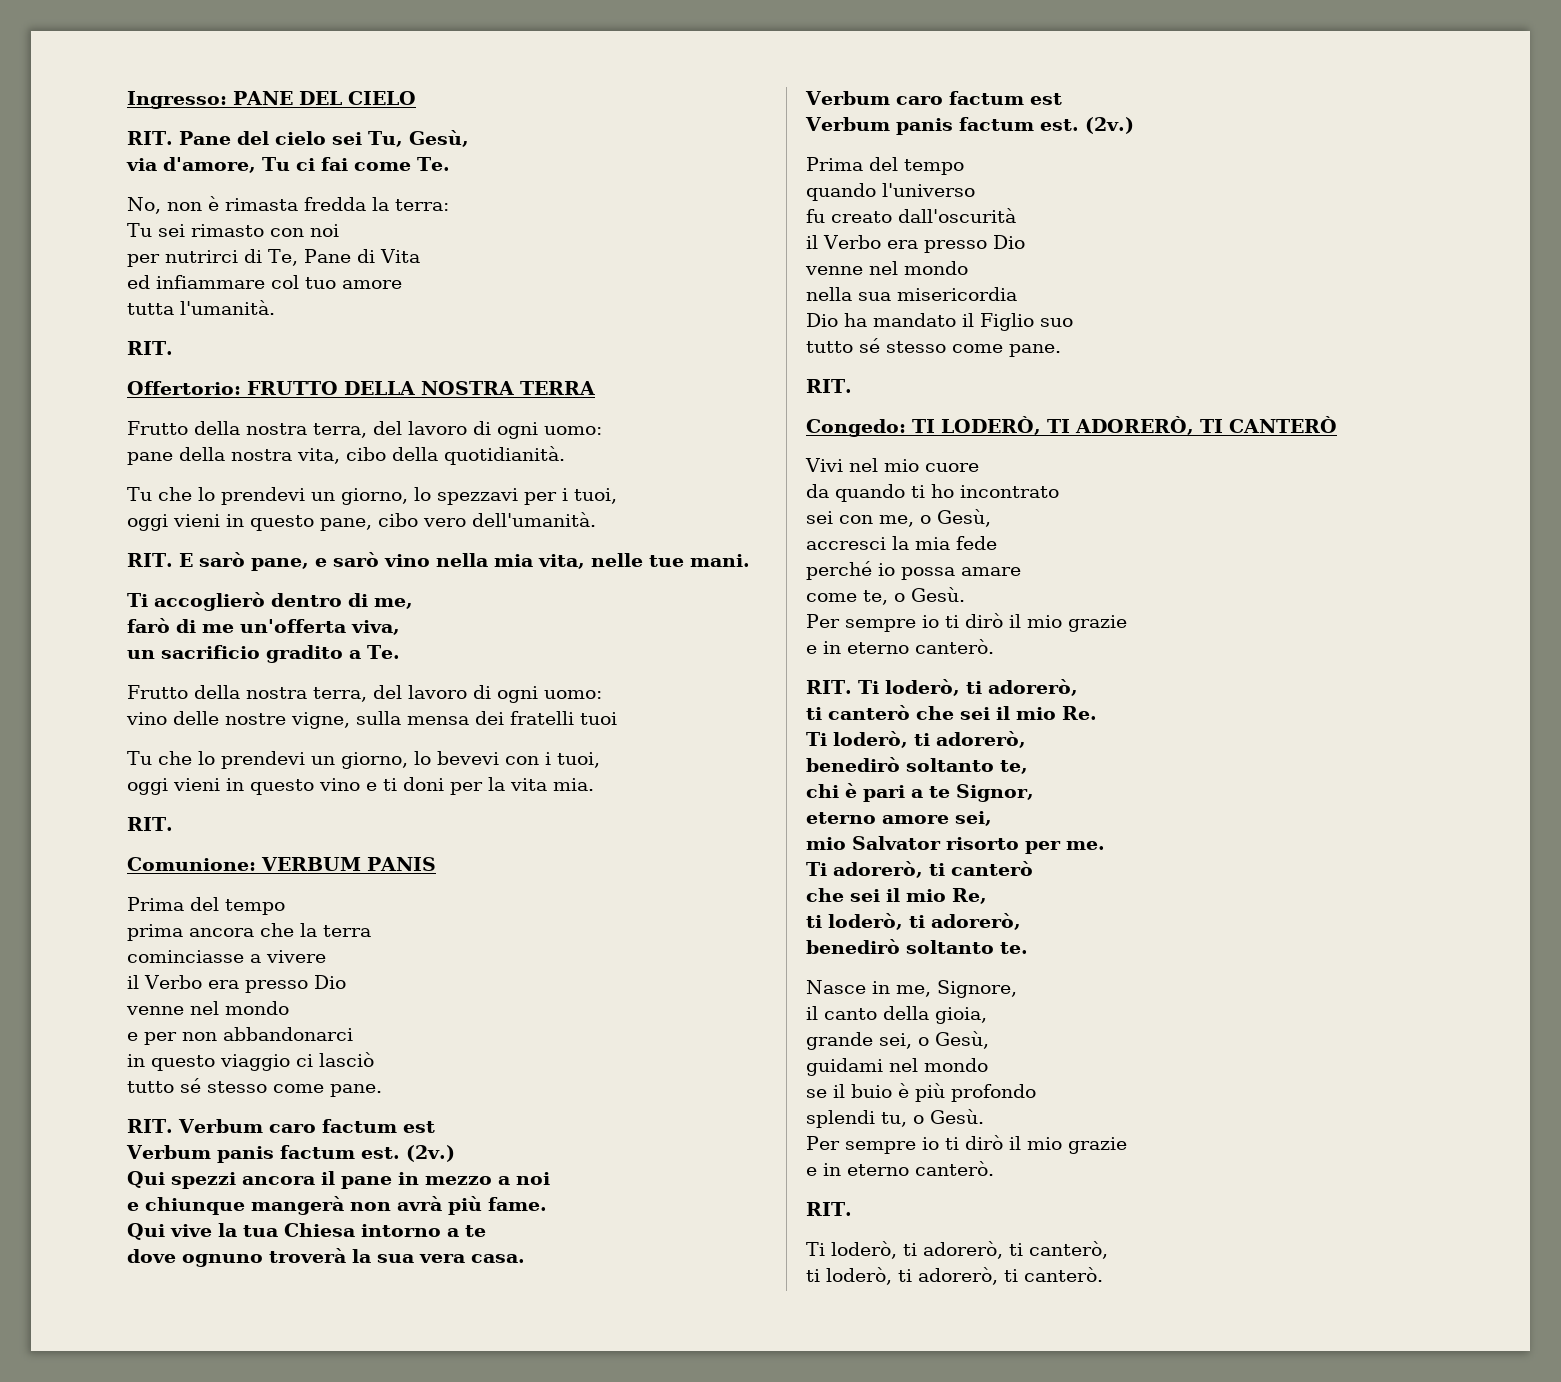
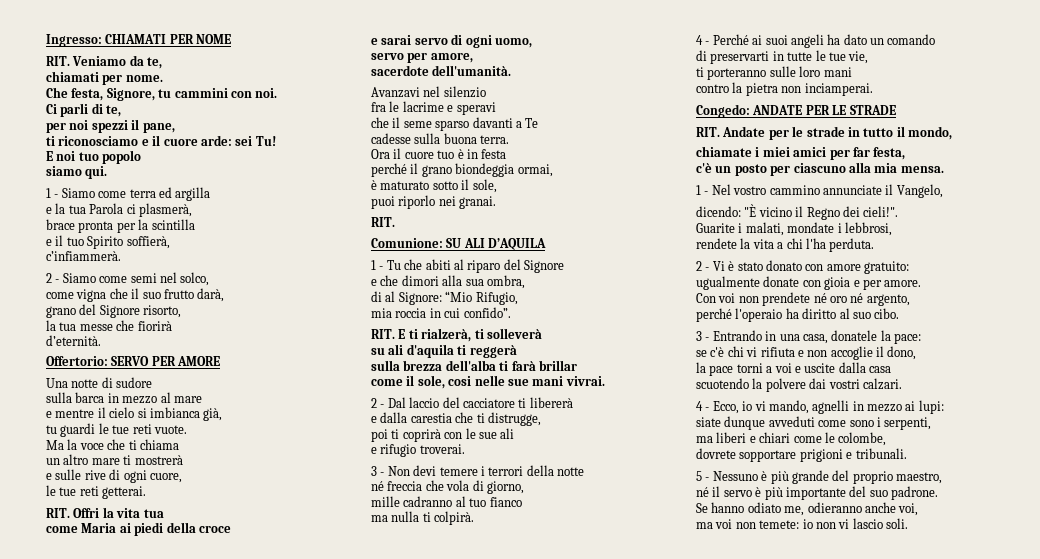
- Ingresso: PANE DEL CIELO
- RIT. Pane del cielo sei Tu, Gesù,
- via d'amore, Tu ci fai come Te.
- No, non è rimasta fredda la terra:
- Tu sei rimasto con noi
- per nutrirci di Te, Pane di Vita
- ed infiammare col tuo amore
- tutta l'umanità.
+ Ingresso: CHIAMATI PER NOME
+ RIT. Veniamo da te,
+ chiamati per nome.
+ Che festa, Signore, tu cammini con noi.
+ Ci parli di te,
+ per noi spezzi il pane,
+ ti riconosciamo e il cuore arde: sei Tu!
+ E noi tuo popolo
+ siamo qui.
+ 1 - Siamo come terra ed argilla
+ e la tua Parola ci plasmerà,
+ brace pronta per la scintilla
+ e il tuo Spirito soffierà,
+ c’infiammerà.
+ 2 - Siamo come semi nel solco,
+ come vigna che il suo frutto darà,
+ grano del Signore risorto,
+ la tua messe che fiorirà
+ d’eternità.
+ Offertorio: SERVO PER AMORE
+ Una notte di sudore
+ sulla barca in mezzo al mare
+ e mentre il cielo si imbianca già,
+ tu guardi le tue reti vuote.
+ Ma la voce che ti chiama
+ un altro mare ti mostrerà
+ e sulle rive di ogni cuore,
+ le tue reti getterai.
+ RIT. Offri la vita tua
+ come Maria ai piedi della croce
+ e sarai servo di ogni uomo,
+ servo per amore,
+ sacerdote dell'umanità.
+ Avanzavi nel silenzio
+ fra le lacrime e speravi
+ che il seme sparso davanti a Te
+ cadesse sulla buona terra.
+ Ora il cuore tuo è in festa
+ perché il grano biondeggia ormai,
+ è maturato sotto il sole,
+ puoi riporlo nei granai.
  RIT.
- Offertorio: FRUTTO DELLA NOSTRA TERRA
- Frutto della nostra terra, del lavoro di ogni uomo:
- pane della nostra vita, cibo della quotidianità.
- Tu che lo prendevi un giorno, lo spezzavi per i tuoi,
- oggi vieni in questo pane, cibo vero dell'umanità.
- RIT. E sarò pane, e sarò vino nella mia vita, nelle tue mani.
- Ti accoglierò dentro di me,
- farò di me un'offerta viva,
- un sacrificio gradito a Te.
- Frutto della nostra terra, del lavoro di ogni uomo:
- vino delle nostre vigne, sulla mensa dei fratelli tuoi
- Tu che lo prendevi un giorno, lo bevevi con i tuoi,
- oggi vieni in questo vino e ti doni per la vita mia.
- RIT.
- Comunione: VERBUM PANIS
- Prima del tempo
- prima ancora che la terra
- cominciasse a vivere
- il Verbo era presso Dio
- venne nel mondo
- e per non abbandonarci
- in questo viaggio ci lasciò
- tutto sé stesso come pane.
- RIT. Verbum caro factum est
- Verbum panis factum est. (2v.)
- Qui spezzi ancora il pane in mezzo a noi
- e chiunque mangerà non avrà più fame.
- Qui vive la tua Chiesa intorno a te
- dove ognuno troverà la sua vera casa.
- Verbum caro factum est
- Verbum panis factum est. (2v.)
- Prima del tempo
- quando l'universo
- fu creato dall'oscurità
- il Verbo era presso Dio
- venne nel mondo
- nella sua misericordia
- Dio ha mandato il Figlio suo
- tutto sé stesso come pane.
- RIT.
- Congedo: TI LODERÒ, TI ADORERÒ, TI CANTERÒ
- Vivi nel mio cuore
- da quando ti ho incontrato
- sei con me, o Gesù,
- accresci la mia fede
- perché io possa amare
- come te, o Gesù.
- Per sempre io ti dirò il mio grazie
- e in eterno canterò.
- RIT. Ti loderò, ti adorerò,
- ti canterò che sei il mio Re.
- Ti loderò, ti adorerò,
- benedirò soltanto te,
- chi è pari a te Signor,
- eterno amore sei,
- mio Salvator risorto per me.
- Ti adorerò, ti canterò
- che sei il mio Re,
- ti loderò, ti adorerò,
- benedirò soltanto te.
- Nasce in me, Signore,
- il canto della gioia,
- grande sei, o Gesù,
- guidami nel mondo
- se il buio è più profondo
- splendi tu, o Gesù.
- Per sempre io ti dirò il mio grazie
- e in eterno canterò.
- RIT.
- Ti loderò, ti adorerò, ti canterò,
- ti loderò, ti adorerò, ti canterò.
+ Comunione: SU ALI D’AQUILA
+ 1 - Tu che abiti al riparo del Signore
+ e che dimori alla sua ombra,
+ di al Signore: “Mio Rifugio,
+ mia roccia in cui confido”.
+ RIT. E ti rialzerà, ti solleverà
+ su ali d'aquila ti reggerà
+ sulla brezza dell'alba ti farà brillar
+ come il sole, cosi nelle sue mani vivrai.
+ 2 - Dal laccio del cacciatore ti libererà
+ e dalla carestia che ti distrugge,
+ poi ti coprirà con le sue ali
+ e rifugio troverai.
+ 3 - Non devi temere i terrori della notte
+ né freccia che vola di giorno,
+ mille cadranno al tuo fianco
+ ma nulla ti colpirà.
+ 4 - Perché ai suoi angeli ha dato un comando
+ di preservarti in tutte le tue vie,
+ ti porteranno sulle loro mani
+ contro la pietra non inciamperai.
+ Congedo: ANDATE PER LE STRADE
+ RIT. Andate per le strade in tutto il mondo,
+ chiamate i miei amici per far festa,
+ c'è un posto per ciascuno alla mia mensa.
+ 1 - Nel vostro cammino annunciate il Vangelo,
+ dicendo: "È vicino il Regno dei cieli!".
+ Guarite i malati, mondate i lebbrosi,
+ rendete la vita a chi l'ha perduta.
+ 2 - Vi è stato donato con amore gratuito:
+ ugualmente donate con gioia e per amore.
+ Con voi non prendete né oro né argento,
+ perché l'operaio ha diritto al suo cibo.
+ 3 - Entrando in una casa, donatele la pace:
+ se c'è chi vi rifiuta e non accoglie il dono,
+ la pace torni a voi e uscite dalla casa
+ scuotendo la polvere dai vostri calzari.
+ 4 - Ecco, io vi mando, agnelli in mezzo ai lupi:
+ siate dunque avveduti come sono i serpenti,
+ ma liberi e chiari come le colombe,
+ dovrete sopportare prigioni e tribunali.
+ 5 - Nessuno è più grande del proprio maestro,
+ né il servo è più importante del suo padrone.
+ Se hanno odiato me, odieranno anche voi,
+ ma voi non temete: io non vi lascio soli.

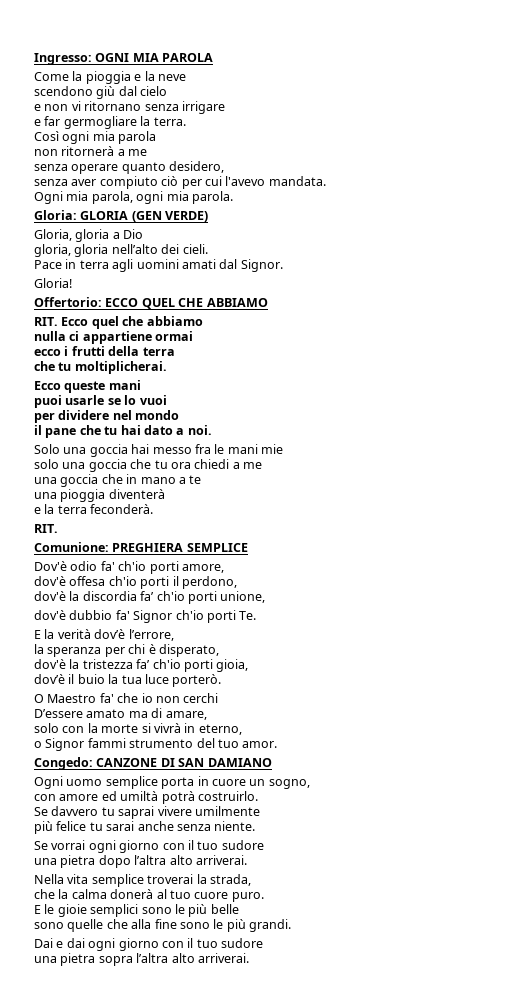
- Ingresso: CHIAMATI PER NOME
- RIT. Veniamo da te,
- chiamati per nome.
- Che festa, Signore, tu cammini con noi.
- Ci parli di te,
- per noi spezzi il pane,
- ti riconosciamo e il cuore arde: sei Tu!
- E noi tuo popolo
- siamo qui.
- 1 - Siamo come terra ed argilla
- e la tua Parola ci plasmerà,
- brace pronta per la scintilla
- e il tuo Spirito soffierà,
- c’infiammerà.
- 2 - Siamo come semi nel solco,
- come vigna che il suo frutto darà,
- grano del Signore risorto,
- la tua messe che fiorirà
- d’eternità.
- Offertorio: SERVO PER AMORE
- Una notte di sudore
- sulla barca in mezzo al mare
- e mentre il cielo si imbianca già,
- tu guardi le tue reti vuote.
- Ma la voce che ti chiama
- un altro mare ti mostrerà
- e sulle rive di ogni cuore,
- le tue reti getterai.
- RIT. Offri la vita tua
- come Maria ai piedi della croce
- e sarai servo di ogni uomo,
- servo per amore,
- sacerdote dell'umanità.
- Avanzavi nel silenzio
- fra le lacrime e speravi
- che il seme sparso davanti a Te
- cadesse sulla buona terra.
- Ora il cuore tuo è in festa
- perché il grano biondeggia ormai,
- è maturato sotto il sole,
- puoi riporlo nei granai.
+ Ingresso: OGNI MIA PAROLA
+ Come la pioggia e la neve
+ scendono giù dal cielo
+ e non vi ritornano senza irrigare
+ e far germogliare la terra.
+ Così ogni mia parola
+ non ritornerà a me
+ senza operare quanto desidero,
+ senza aver compiuto ciò per cui l'avevo mandata.
+ Ogni mia parola, ogni mia parola.
+ Gloria: GLORIA (GEN VERDE)
+ Gloria, gloria a Dio
+ gloria, gloria nell’alto dei cieli.
+ Pace in terra agli uomini amati dal Signor.
+ Gloria!
+ Offertorio: ECCO QUEL CHE ABBIAMO
+ RIT. Ecco quel che abbiamo
+ nulla ci appartiene ormai
+ ecco i frutti della terra
+ che tu moltiplicherai.
+ Ecco queste mani
+ puoi usarle se lo vuoi
+ per dividere nel mondo
+ il pane che tu hai dato a noi.
+ Solo una goccia hai messo fra le mani mie
+ solo una goccia che tu ora chiedi a me
+ una goccia che in mano a te
+ una pioggia diventerà
+ e la terra feconderà.
  RIT.
- Comunione: SU ALI D’AQUILA
- 1 - Tu che abiti al riparo del Signore
- e che dimori alla sua ombra,
- di al Signore: “Mio Rifugio,
- mia roccia in cui confido”.
- RIT. E ti rialzerà, ti solleverà
- su ali d'aquila ti reggerà
- sulla brezza dell'alba ti farà brillar
- come il sole, cosi nelle sue mani vivrai.
- 2 - Dal laccio del cacciatore ti libererà
- e dalla carestia che ti distrugge,
- poi ti coprirà con le sue ali
- e rifugio troverai.
- 3 - Non devi temere i terrori della notte
- né freccia che vola di giorno,
- mille cadranno al tuo fianco
- ma nulla ti colpirà.
- 4 - Perché ai suoi angeli ha dato un comando
- di preservarti in tutte le tue vie,
- ti porteranno sulle loro mani
- contro la pietra non inciamperai.
- Congedo: ANDATE PER LE STRADE
- RIT. Andate per le strade in tutto il mondo,
- chiamate i miei amici per far festa,
- c'è un posto per ciascuno alla mia mensa.
- 1 - Nel vostro cammino annunciate il Vangelo,
- dicendo: "È vicino il Regno dei cieli!".
- Guarite i malati, mondate i lebbrosi,
- rendete la vita a chi l'ha perduta.
- 2 - Vi è stato donato con amore gratuito:
- ugualmente donate con gioia e per amore.
- Con voi non prendete né oro né argento,
- perché l'operaio ha diritto al suo cibo.
- 3 - Entrando in una casa, donatele la pace:
- se c'è chi vi rifiuta e non accoglie il dono,
- la pace torni a voi e uscite dalla casa
- scuotendo la polvere dai vostri calzari.
- 4 - Ecco, io vi mando, agnelli in mezzo ai lupi:
- siate dunque avveduti come sono i serpenti,
- ma liberi e chiari come le colombe,
- dovrete sopportare prigioni e tribunali.
- 5 - Nessuno è più grande del proprio maestro,
- né il servo è più importante del suo padrone.
- Se hanno odiato me, odieranno anche voi,
- ma voi non temete: io non vi lascio soli.
+ Comunione: PREGHIERA SEMPLICE
+ Dov'è odio fa' ch'io porti amore,
+ dov'è offesa ch'io porti il perdono,
+ dov'è la discordia fa’ ch'io porti unione,
+ dov'è dubbio fa' Signor ch'io porti Te.
+ E la verità dov’è l’errore,
+ la speranza per chi è disperato,
+ dov'è la tristezza fa’ ch'io porti gioia,
+ dov’è il buio la tua luce porterò.
+ O Maestro fa' che io non cerchi
+ D’essere amato ma di amare,
+ solo con la morte si vivrà in eterno,
+ o Signor fammi strumento del tuo amor.
+ Congedo: CANZONE DI SAN DAMIANO
+ Ogni uomo semplice porta in cuore un sogno,
+ con amore ed umiltà potrà costruirlo.
+ Se davvero tu saprai vivere umilmente
+ più felice tu sarai anche senza niente.
+ Se vorrai ogni giorno con il tuo sudore
+ una pietra dopo l’altra alto arriverai.
+ Nella vita semplice troverai la strada,
+ che la calma donerà al tuo cuore puro.
+ E le gioie semplici sono le più belle
+ sono quelle che alla fine sono le più grandi.
+ Dai e dai ogni giorno con il tuo sudore
+ una pietra sopra l’altra alto arriverai.

